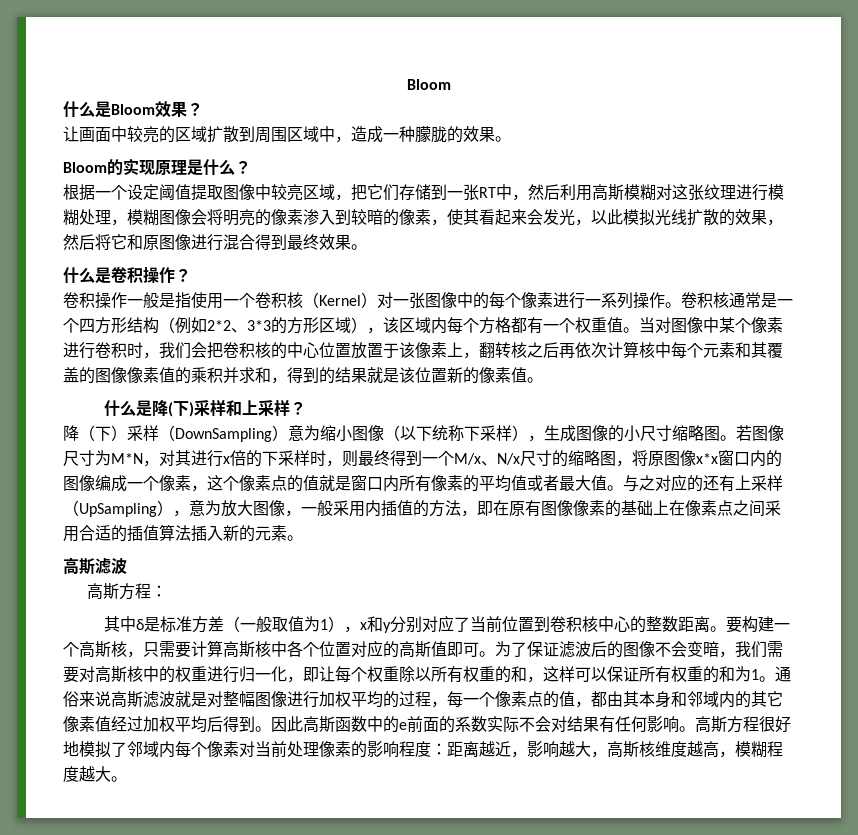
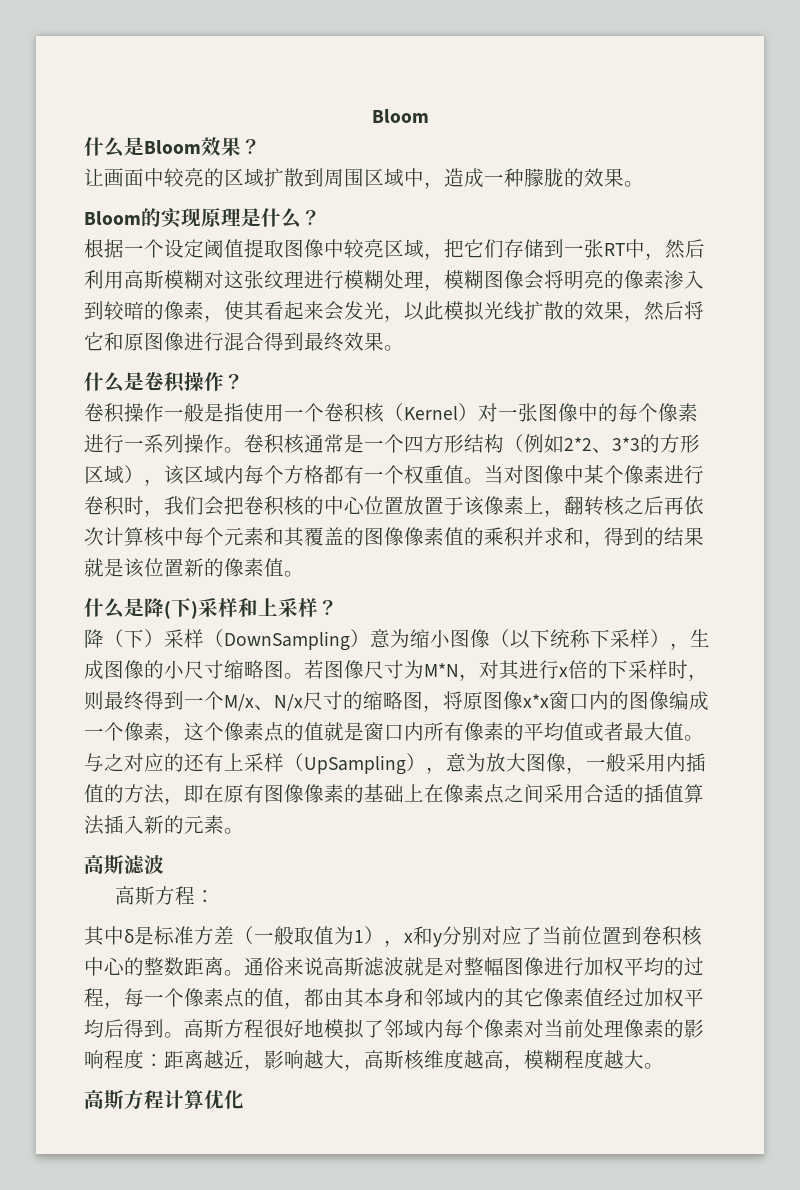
- 要构建一个高斯核，只需要计算高斯核中各个位置对应的高斯值即可。为了保证滤波后的图像不会变暗，我们需要对高斯核中的权重进行归一化，即让每个权重除以所有权重的和，这样可以保证所有权重的和为1。
- 因此高斯函数中的e前面的系数实际不会对结果有任何影响。
+ 高斯方程计算优化

